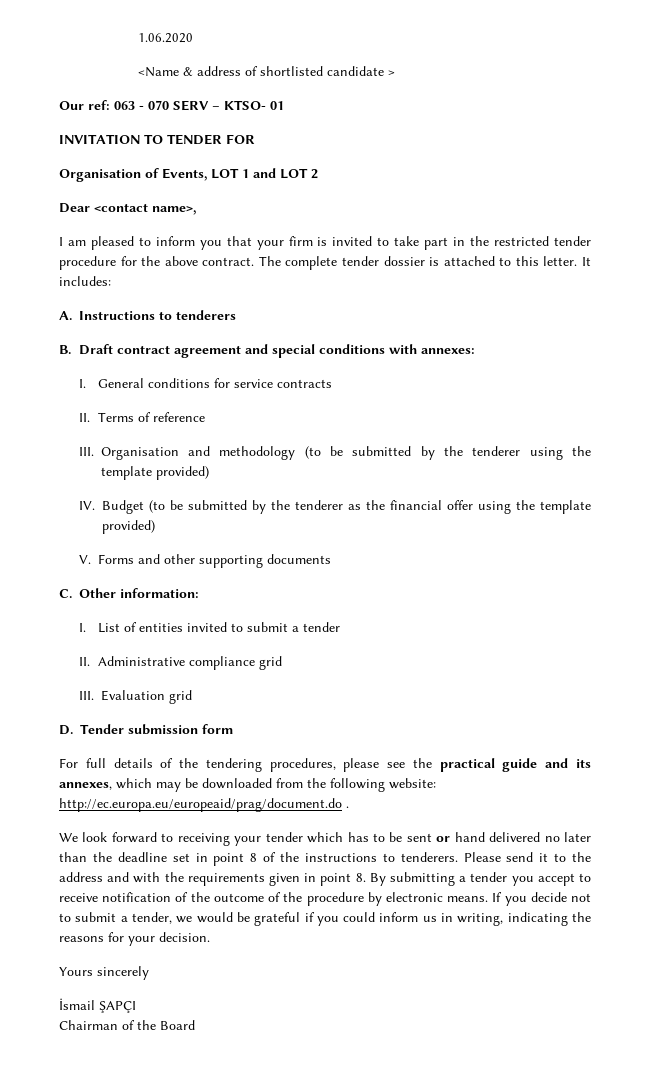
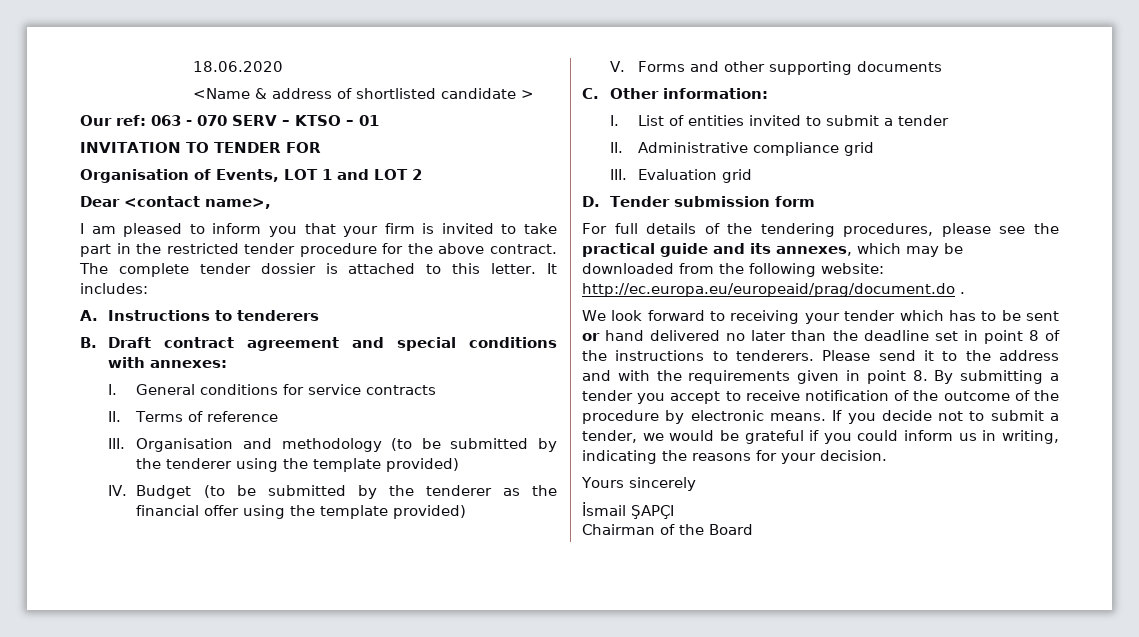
- 1.06.2020
+ 18.06.2020
- Our ref: 063 - 070 SERV – KTSO- 01
+ Our ref: 063 - 070 SERV – KTSO – 01

